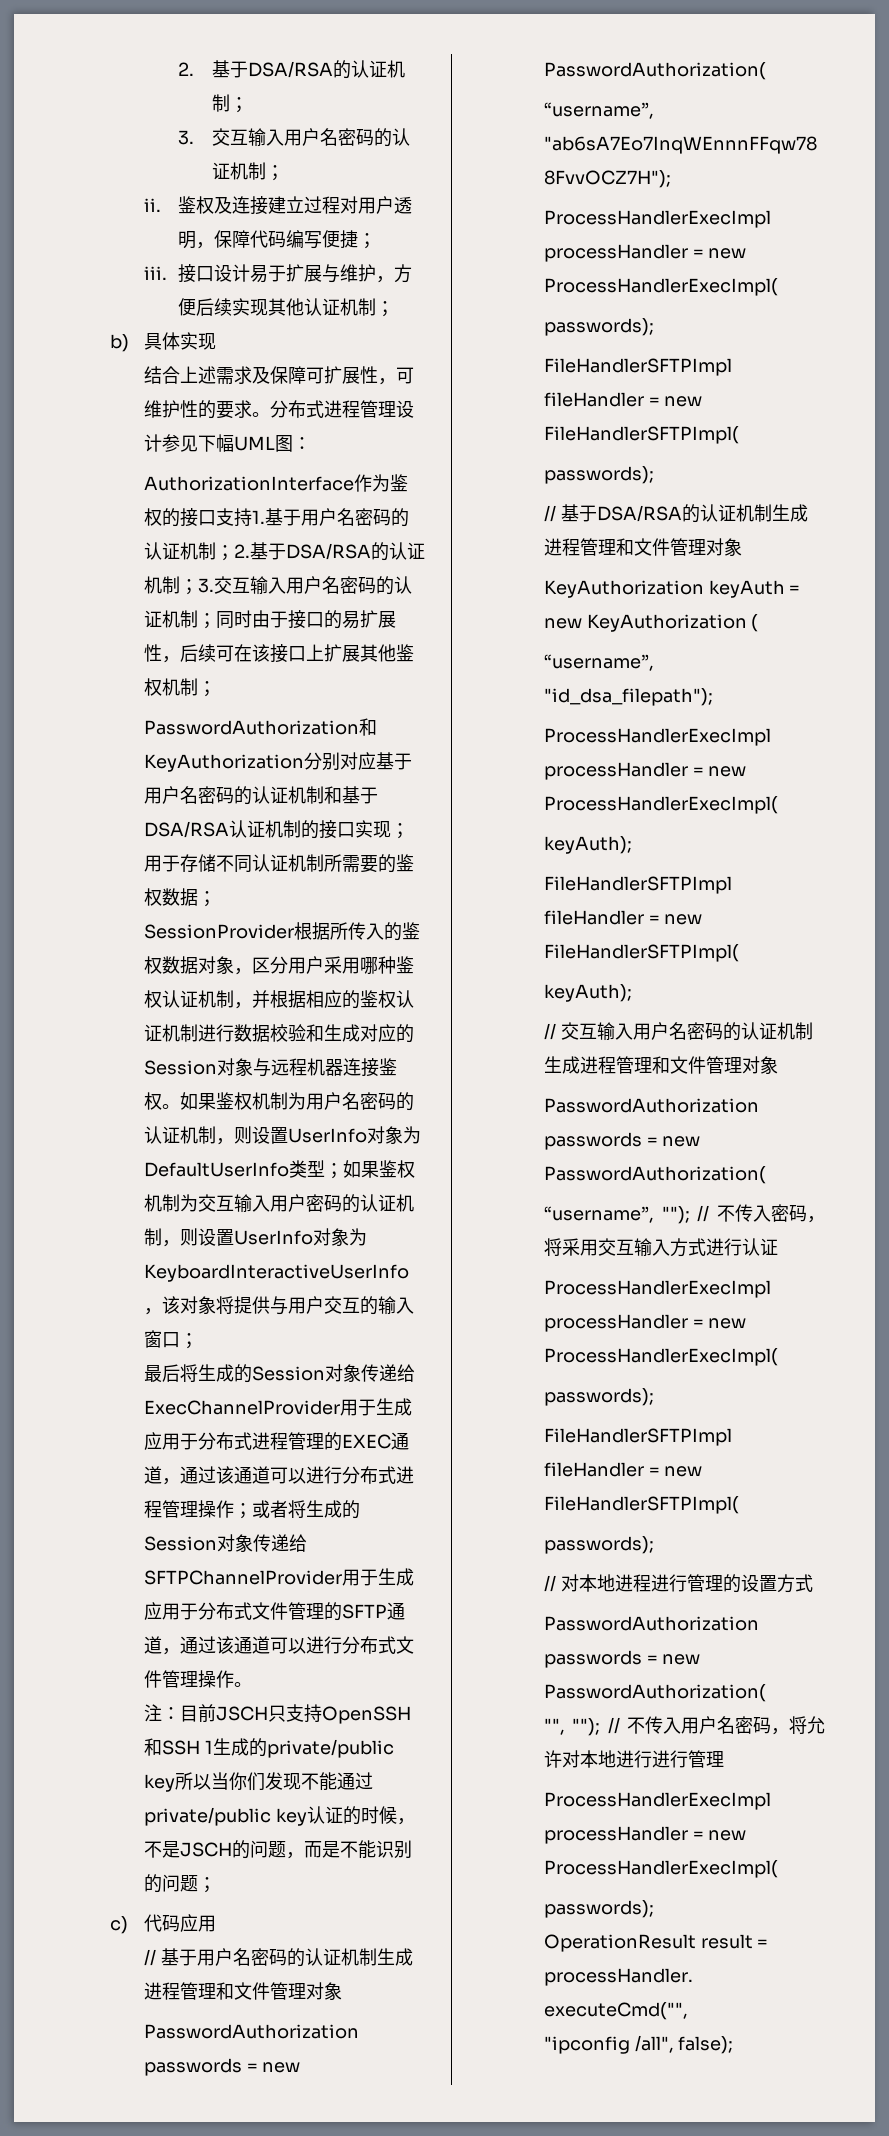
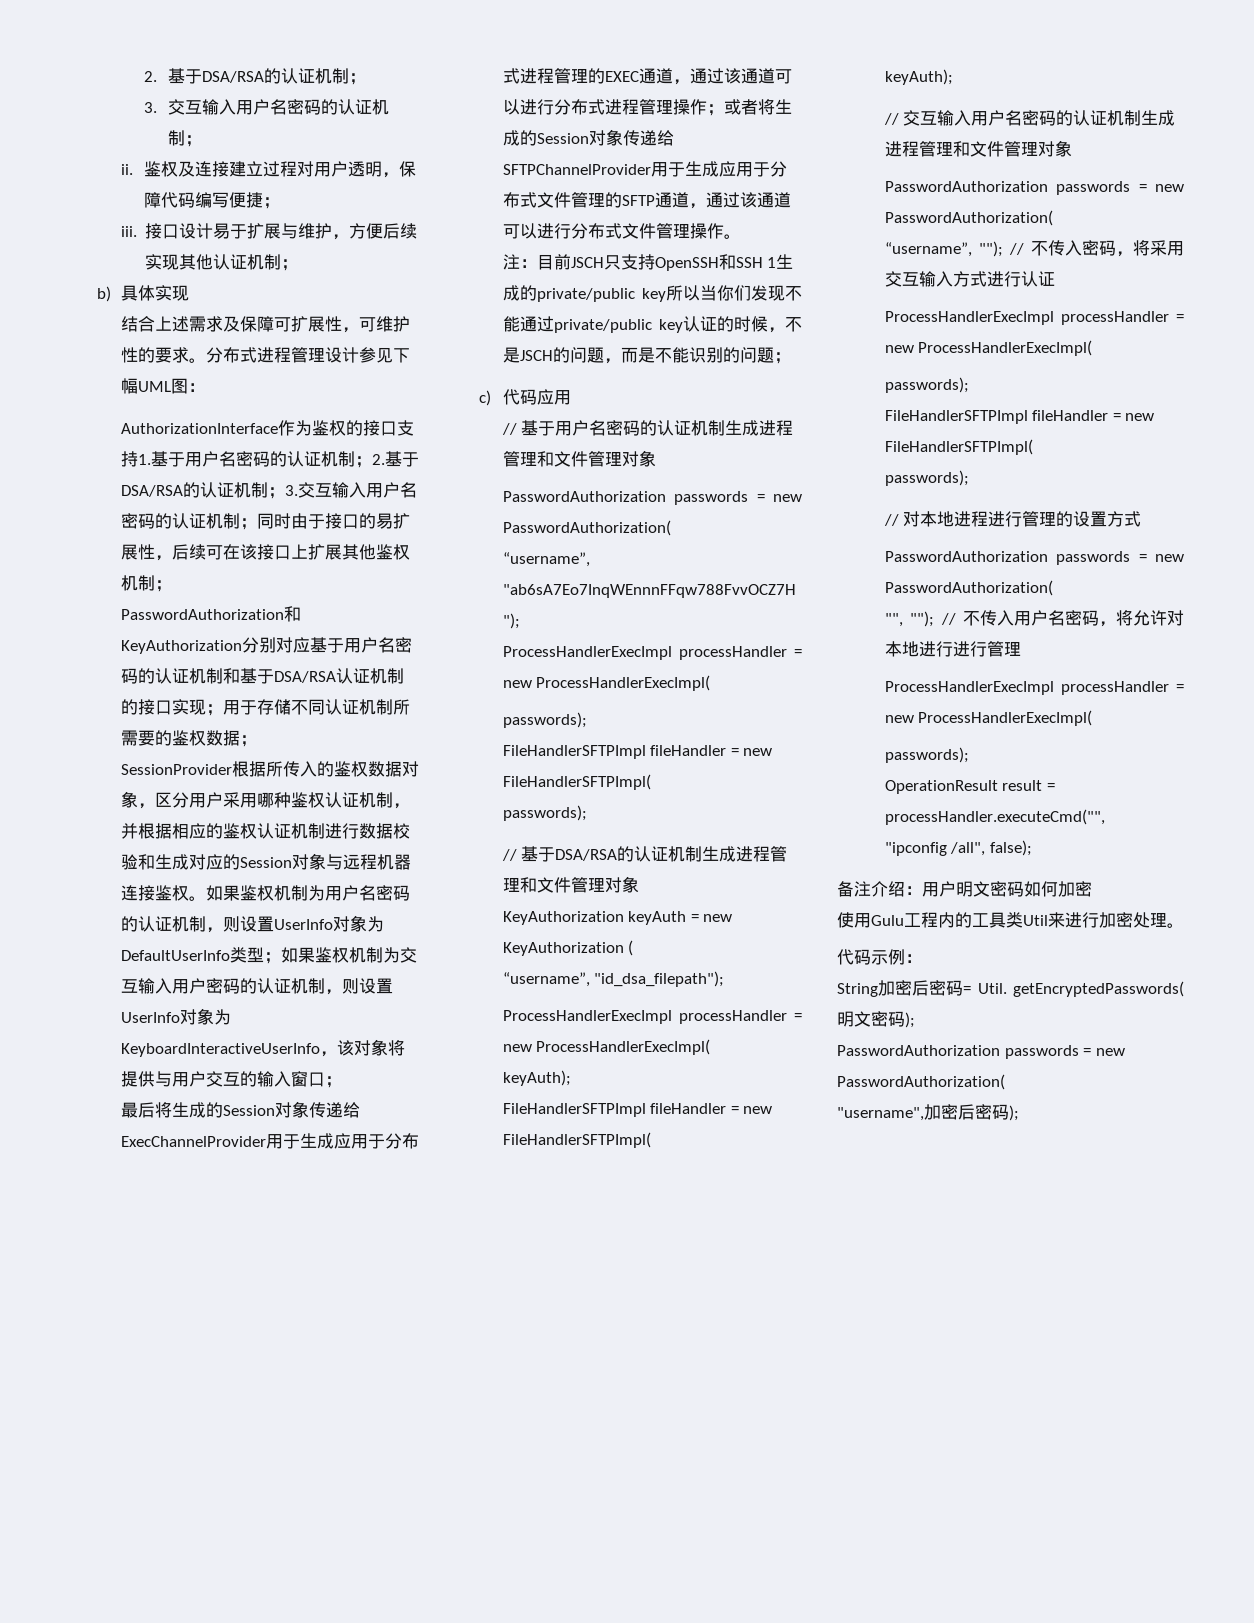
+ 备注介绍：用户明文密码如何加密
+ 使用Gulu工程内的工具类Util来进行加密处理。
+ 代码示例：
+ String加密后密码= Util. getEncryptedPasswords(明文密码);
+ PasswordAuthorization passwords = new PasswordAuthorization(
+ "username",加密后密码);

